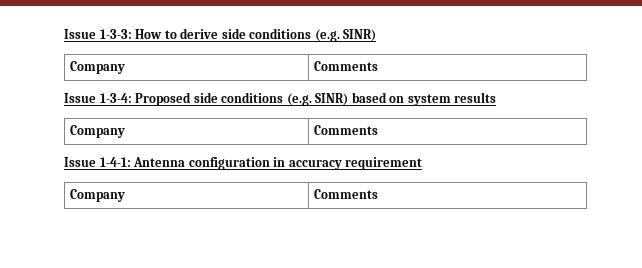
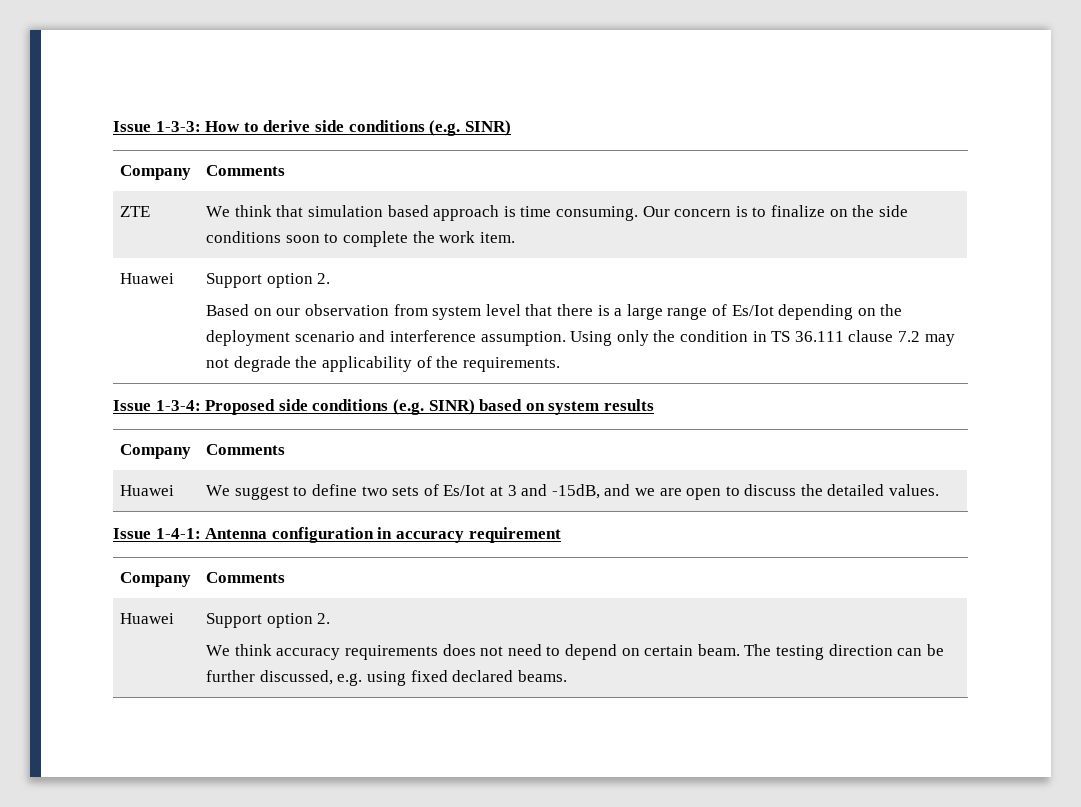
+ ZTE | We think that simulation based approach is time consuming. Our concern is to finalize on the side conditions soon to complete the work item.
+ Huawei | Support option 2.
+ Based on our observation from system level that there is a large range of Es/Iot depending on the deployment scenario and interference assumption. Using only the condition in TS 36.111 clause 7.2 may not degrade the applicability of the requirements.
+ Huawei | We suggest to define two sets of Es/Iot at 3 and -15dB, and we are open to discuss the detailed values.
  Issue 1-4-1: Antenna configuration in accuracy requirement
  Company | Comments
+ Huawei | Support option 2.
+ We think accuracy requirements does not need to depend on certain beam. The testing direction can be further discussed, e.g. using fixed declared beams.

